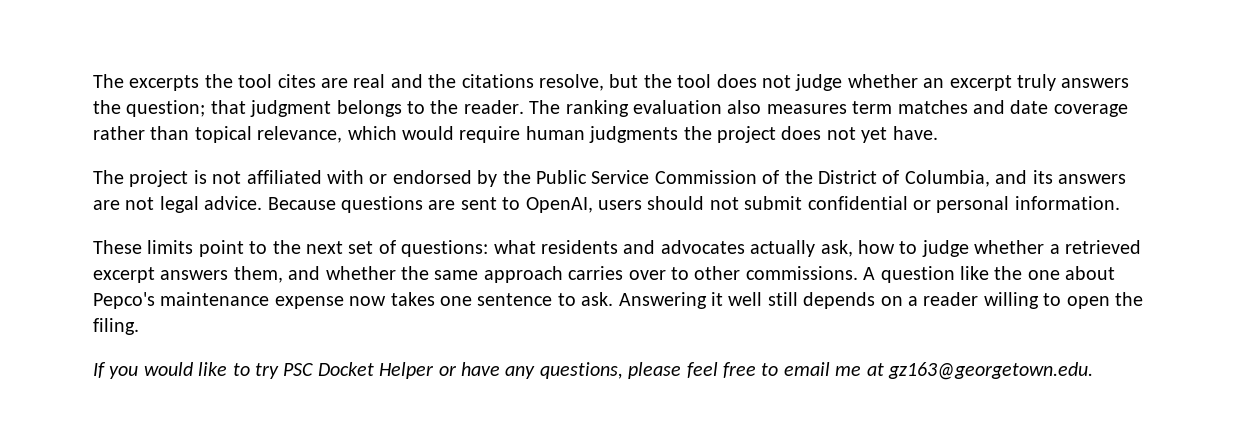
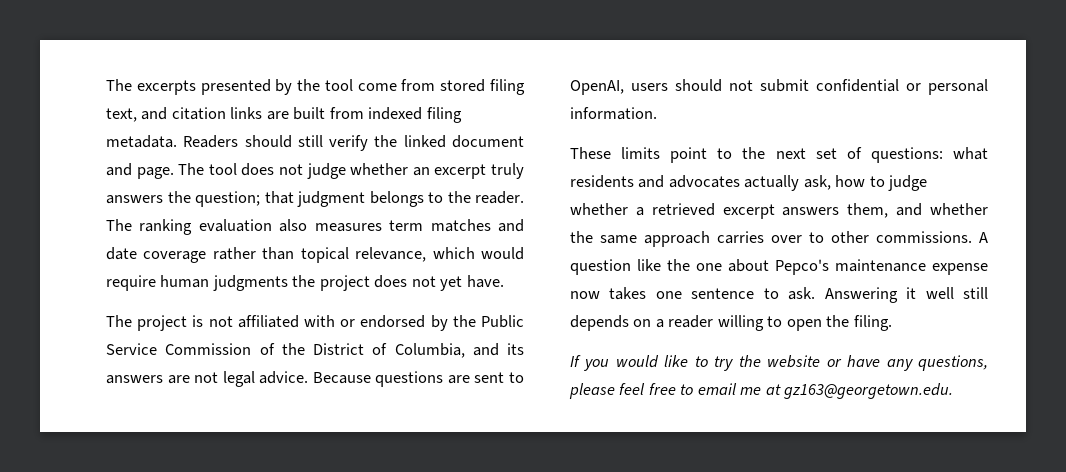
- The excerpts the tool cites are real and the citations resolve, but the tool does not judge whether an excerpt truly answers the question; that judgment belongs to the reader.
+ The excerpts presented by the tool come from stored filing text, and citation links are built from indexed filing metadata. Readers should still verify the linked document and page. The tool does not judge whether an excerpt truly answers the question; that judgment belongs to the reader.
- If you would like to try PSC Docket Helper or have any questions, please feel free to email me at gz163@georgetown.edu.
+ If you would like to try the website or have any questions, please feel free to email me at gz163@georgetown.edu.

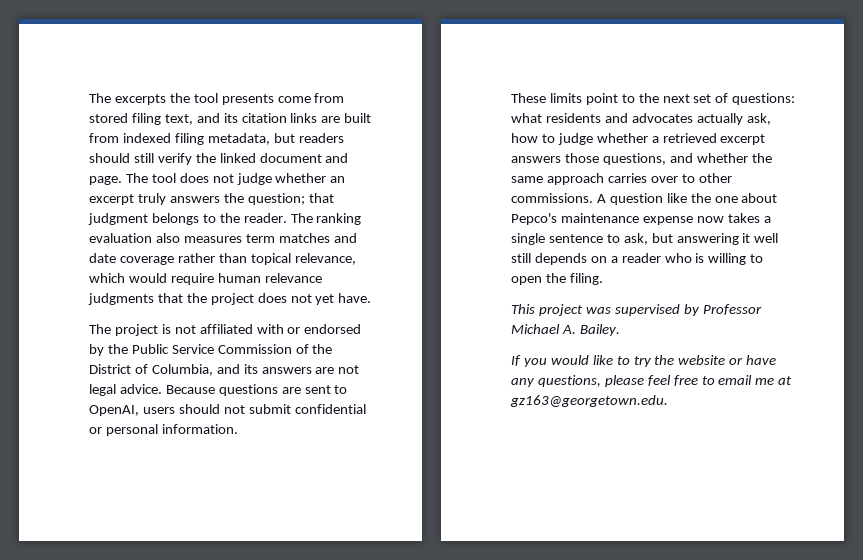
- The excerpts presented by the tool come from stored filing text, and citation links are built from indexed filing metadata. Readers should still verify the linked document and page.
+ The excerpts the tool presents come from stored filing text, and its citation links are built from indexed filing metadata, but readers should still verify the linked document and page.
- The ranking evaluation also measures term matches and date coverage rather than topical relevance, which would require human judgments the project does not yet have.
+ The ranking evaluation also measures term matches and date coverage rather than topical relevance, which would require human relevance judgments that the project does not yet have.
- These limits point to the next set of questions: what residents and advocates actually ask, how to judge whether a retrieved excerpt answers them, and whether the same approach carries over to other commissions.
+ These limits point to the next set of questions: what residents and advocates actually ask, how to judge whether a retrieved excerpt answers those questions, and whether the same approach carries over to other commissions.
- A question like the one about Pepco's maintenance expense now takes one sentence to ask. Answering it well still depends on a reader willing to open the filing.
+ A question like the one about Pepco's maintenance expense now takes a single sentence to ask, but answering it well still depends on a reader who is willing to open the filing.
+ This project was supervised by Professor Michael A. Bailey.

